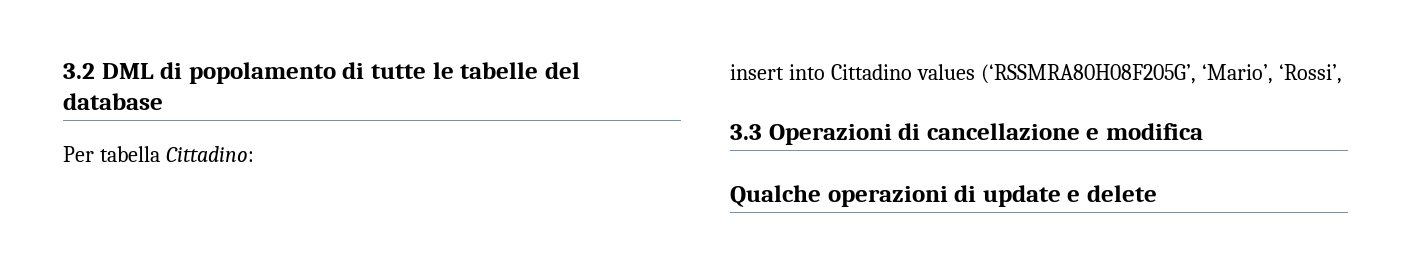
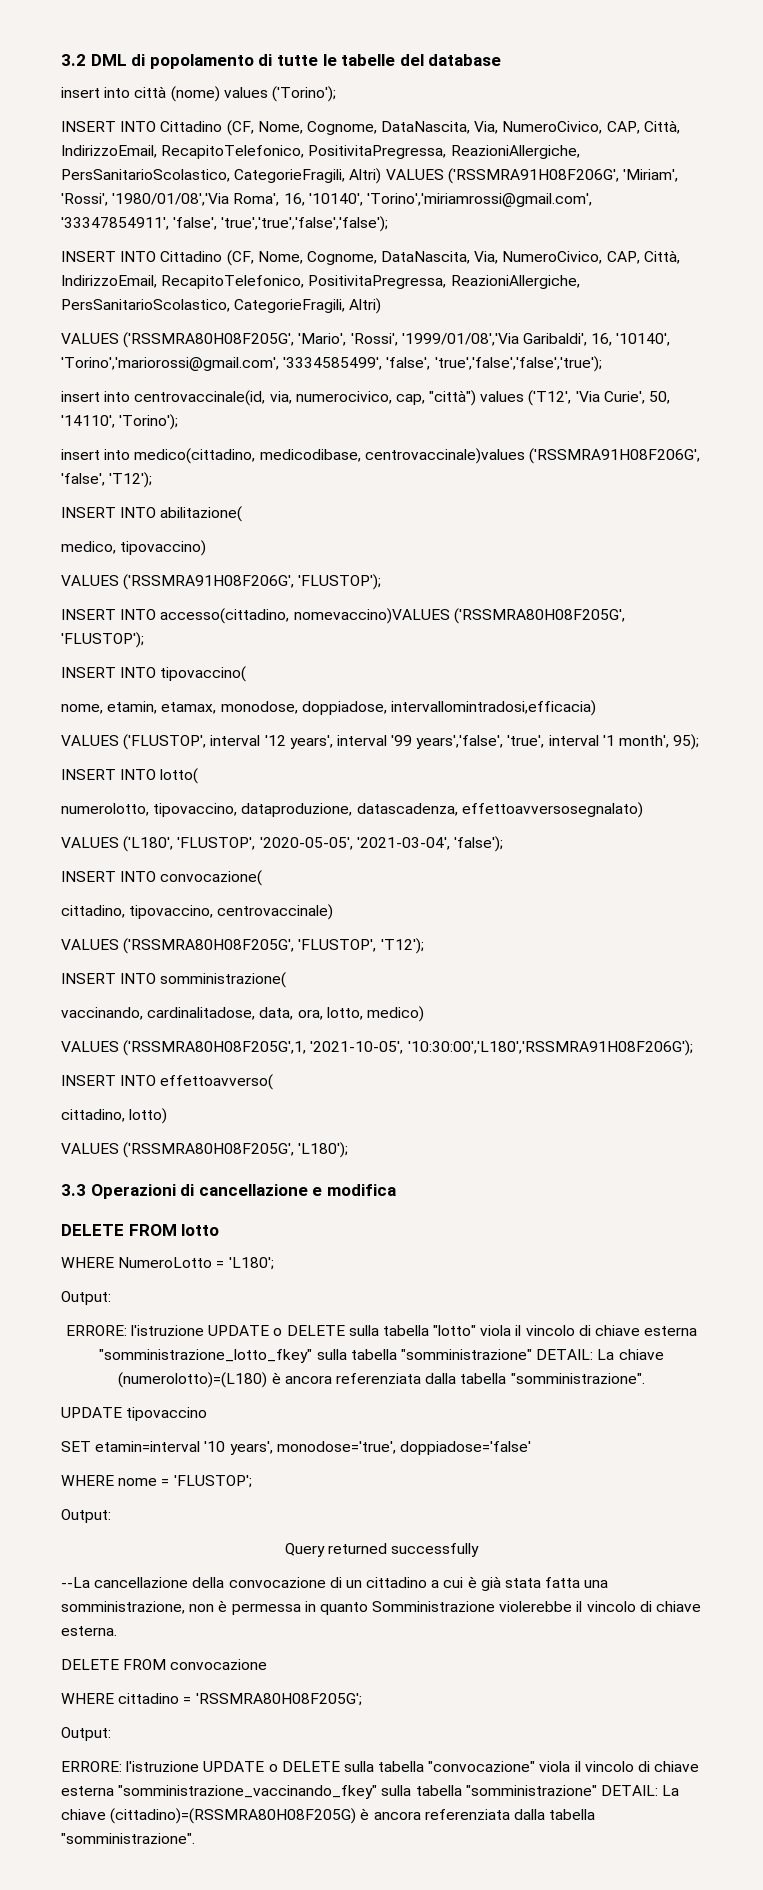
- Per tabella Cittadino:
- insert into Cittadino values (‘RSSMRA80H08F205G’, ‘Mario’, ‘Rossi’,
+ insert into città (nome) values ('Torino');
+ INSERT INTO Cittadino (CF, Nome, Cognome, DataNascita, Via, NumeroCivico, CAP, Città, IndirizzoEmail, RecapitoTelefonico, PositivitaPregressa, ReazioniAllergiche, PersSanitarioScolastico, CategorieFragili, Altri) VALUES ('RSSMRA91H08F206G', 'Miriam', 'Rossi', '1980/01/08','Via Roma', 16, '10140', 'Torino','miriamrossi@gmail.com', '33347854911', 'false', 'true','true','false','false');
+ INSERT INTO Cittadino (CF, Nome, Cognome, DataNascita, Via, NumeroCivico, CAP, Città, IndirizzoEmail, RecapitoTelefonico, PositivitaPregressa, ReazioniAllergiche, PersSanitarioScolastico, CategorieFragili, Altri)
+ VALUES ('RSSMRA80H08F205G', 'Mario', 'Rossi', '1999/01/08','Via Garibaldi', 16, '10140', 'Torino','mariorossi@gmail.com', '3334585499', 'false', 'true','false','false','true');
+ insert into centrovaccinale(id, via, numerocivico, cap, "città") values ('T12', 'Via Curie', 50, '14110', 'Torino');
+ insert into medico(cittadino, medicodibase, centrovaccinale)values ('RSSMRA91H08F206G', 'false', 'T12');
+ INSERT INTO abilitazione(
+ medico, tipovaccino)
+ VALUES ('RSSMRA91H08F206G', 'FLUSTOP');
+ INSERT INTO accesso(cittadino, nomevaccino)VALUES ('RSSMRA80H08F205G', 'FLUSTOP');
+ INSERT INTO tipovaccino(
+ nome, etamin, etamax, monodose, doppiadose, intervallomintradosi,efficacia)
+ VALUES ('FLUSTOP', interval '12 years', interval '99 years','false', 'true', interval '1 month', 95);
+ INSERT INTO lotto(
+ numerolotto, tipovaccino, dataproduzione, datascadenza, effettoavversosegnalato)
+ VALUES ('L180', 'FLUSTOP', '2020-05-05', '2021-03-04', 'false');
+ INSERT INTO convocazione(
+ cittadino, tipovaccino, centrovaccinale)
+ VALUES ('RSSMRA80H08F205G', 'FLUSTOP', 'T12');
+ INSERT INTO somministrazione(
+ vaccinando, cardinalitadose, data, ora, lotto, medico)
+ VALUES ('RSSMRA80H08F205G',1, '2021-10-05', '10:30:00','L180','RSSMRA91H08F206G');
+ INSERT INTO effettoavverso(
+ cittadino, lotto)
+ VALUES ('RSSMRA80H08F205G', 'L180');
- Qualche operazioni di update e delete
+ DELETE FROM lotto
+ WHERE NumeroLotto = 'L180';
+ Output:
+ ERRORE: l'istruzione UPDATE o DELETE sulla tabella "lotto" viola il vincolo di chiave esterna "somministrazione_lotto_fkey" sulla tabella "somministrazione" DETAIL: La chiave (numerolotto)=(L180) è ancora referenziata dalla tabella "somministrazione".
+ UPDATE tipovaccino
+ SET etamin=interval '10 years', monodose='true', doppiadose='false'
+ WHERE nome = 'FLUSTOP';
+ Output:
+ Query returned successfully
+ --La cancellazione della convocazione di un cittadino a cui è già stata fatta una somministrazione, non è permessa in quanto Somministrazione violerebbe il vincolo di chiave esterna.
+ DELETE FROM convocazione
+ WHERE cittadino = 'RSSMRA80H08F205G';
+ Output:
+ ERRORE: l'istruzione UPDATE o DELETE sulla tabella "convocazione" viola il vincolo di chiave esterna "somministrazione_vaccinando_fkey" sulla tabella "somministrazione" DETAIL: La chiave (cittadino)=(RSSMRA80H08F205G) è ancora referenziata dalla tabella "somministrazione".

